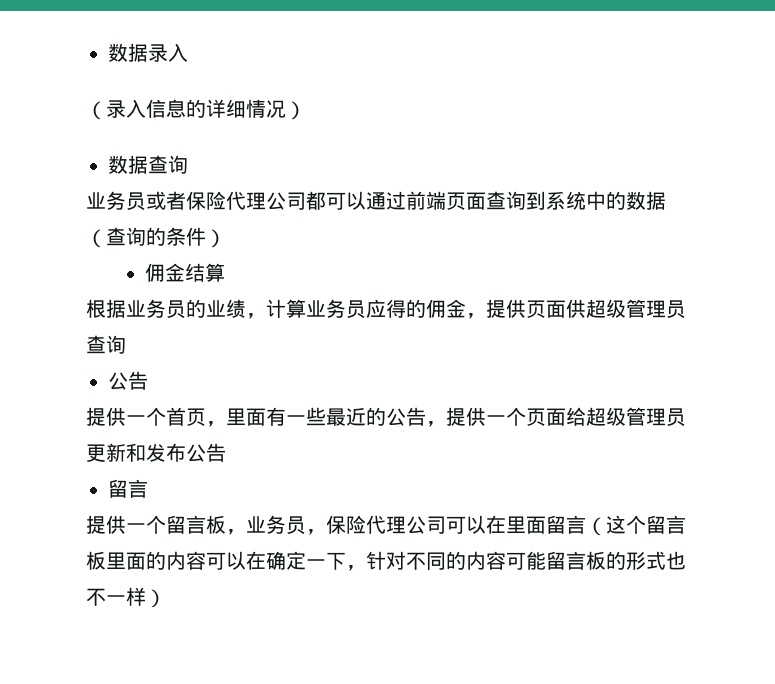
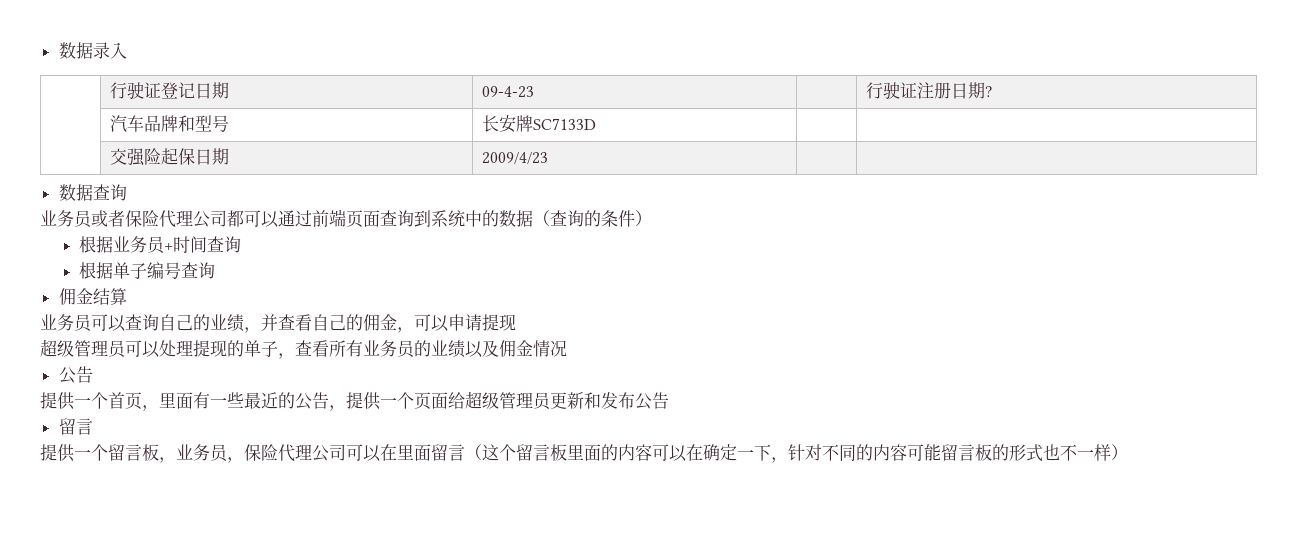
- （录入信息的详细情况）
+ | 行驶证登记日期 | 09-4-23 | | 行驶证注册日期?
+ | 汽车品牌和型号 | 长安牌SC7133D | |
+ | 交强险起保日期 | 2009/4/23 | |
+ 根据业务员+时间查询
+ 根据单子编号查询
  佣金结算
- 根据业务员的业绩，计算业务员应得的佣金，提供页面供超级管理员查询
+ 业务员可以查询自己的业绩，并查看自己的佣金，可以申请提现
+ 超级管理员可以处理提现的单子，查看所有业务员的业绩以及佣金情况

